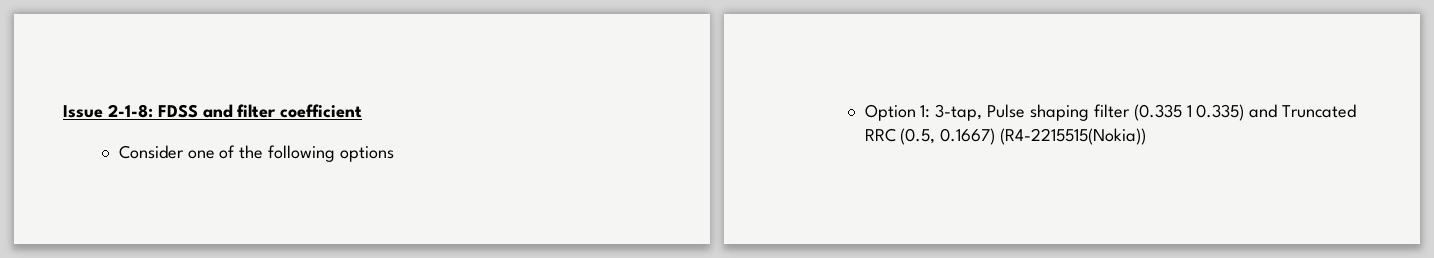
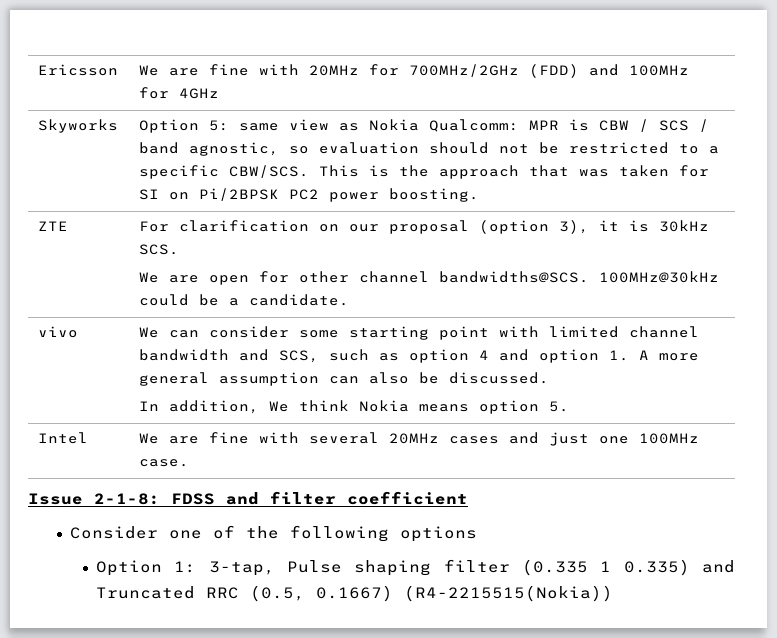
+ Ericsson | We are fine with 20MHz for 700MHz/2GHz (FDD) and 100MHz for 4GHz
+ Skyworks | Option 5: same view as Nokia Qualcomm: MPR is CBW / SCS / band agnostic, so evaluation should not be restricted to a specific CBW/SCS. This is the approach that was taken for SI on Pi/2BPSK PC2 power boosting.
+ ZTE | For clarification on our proposal (option 3), it is 30kHz SCS.
+ We are open for other channel bandwidths@SCS. 100MHz@30kHz could be a candidate.
+ vivo | We can consider some starting point with limited channel bandwidth and SCS, such as option 4 and option 1. A more general assumption can also be discussed.
+ In addition, We think Nokia means option 5.
+ Intel | We are fine with several 20MHz cases and just one 100MHz case.

